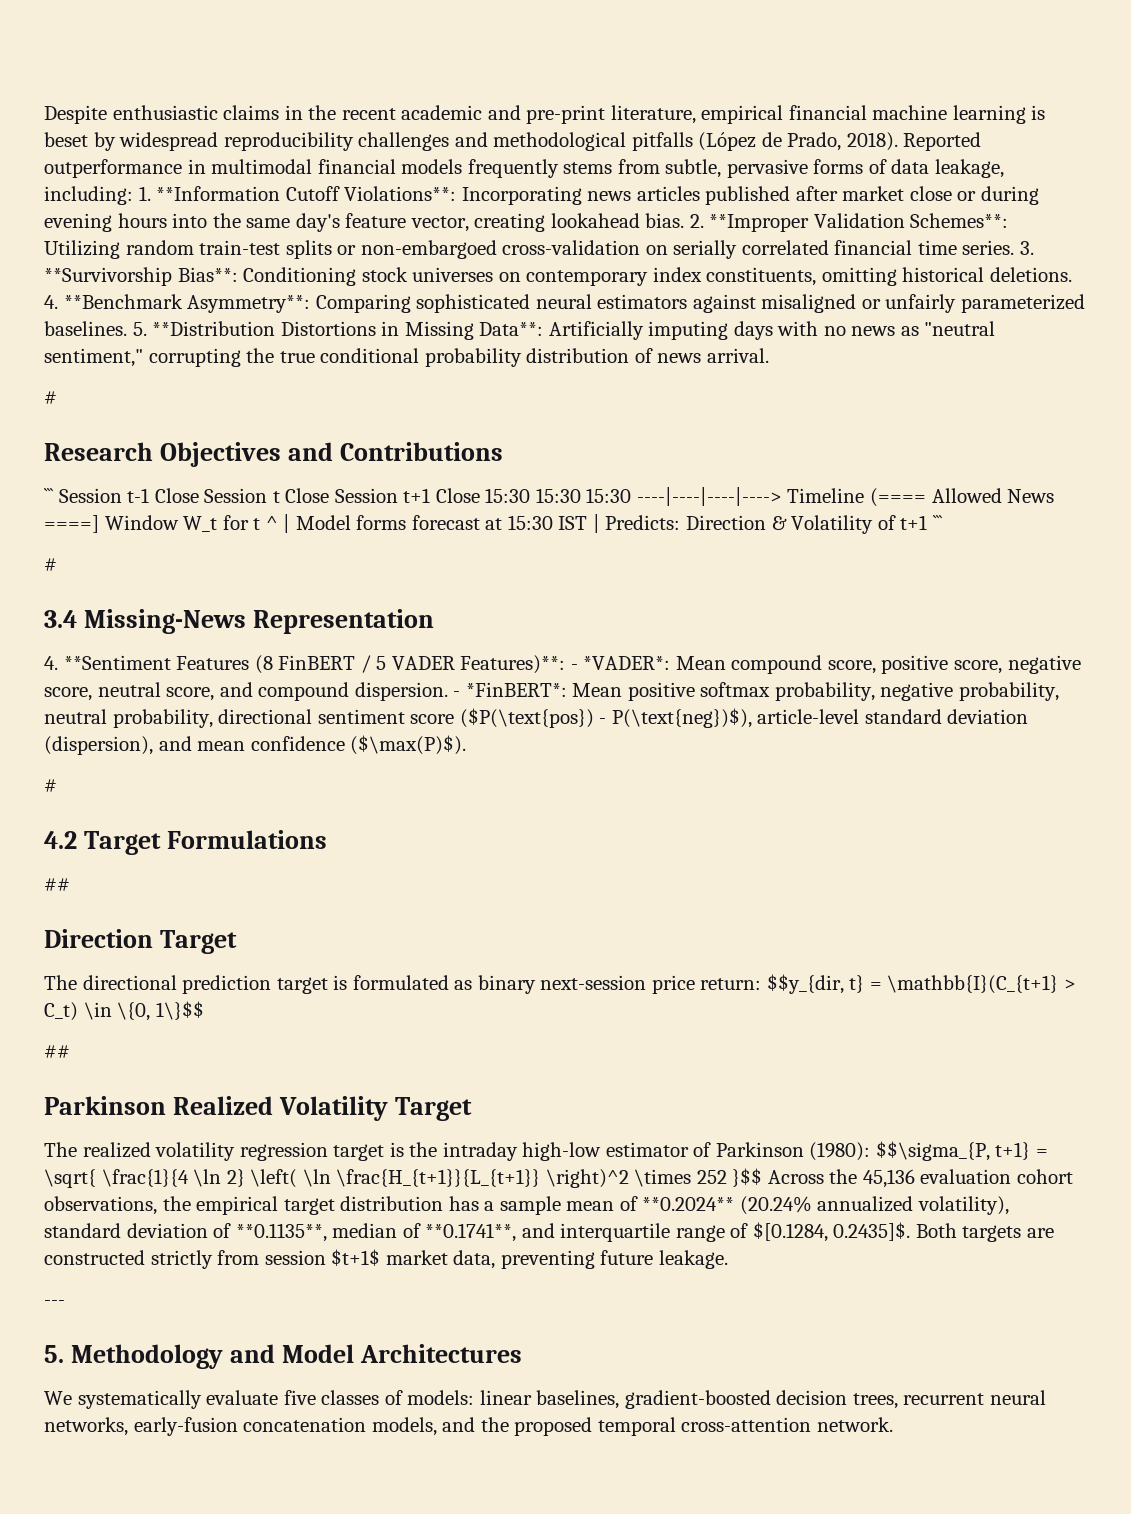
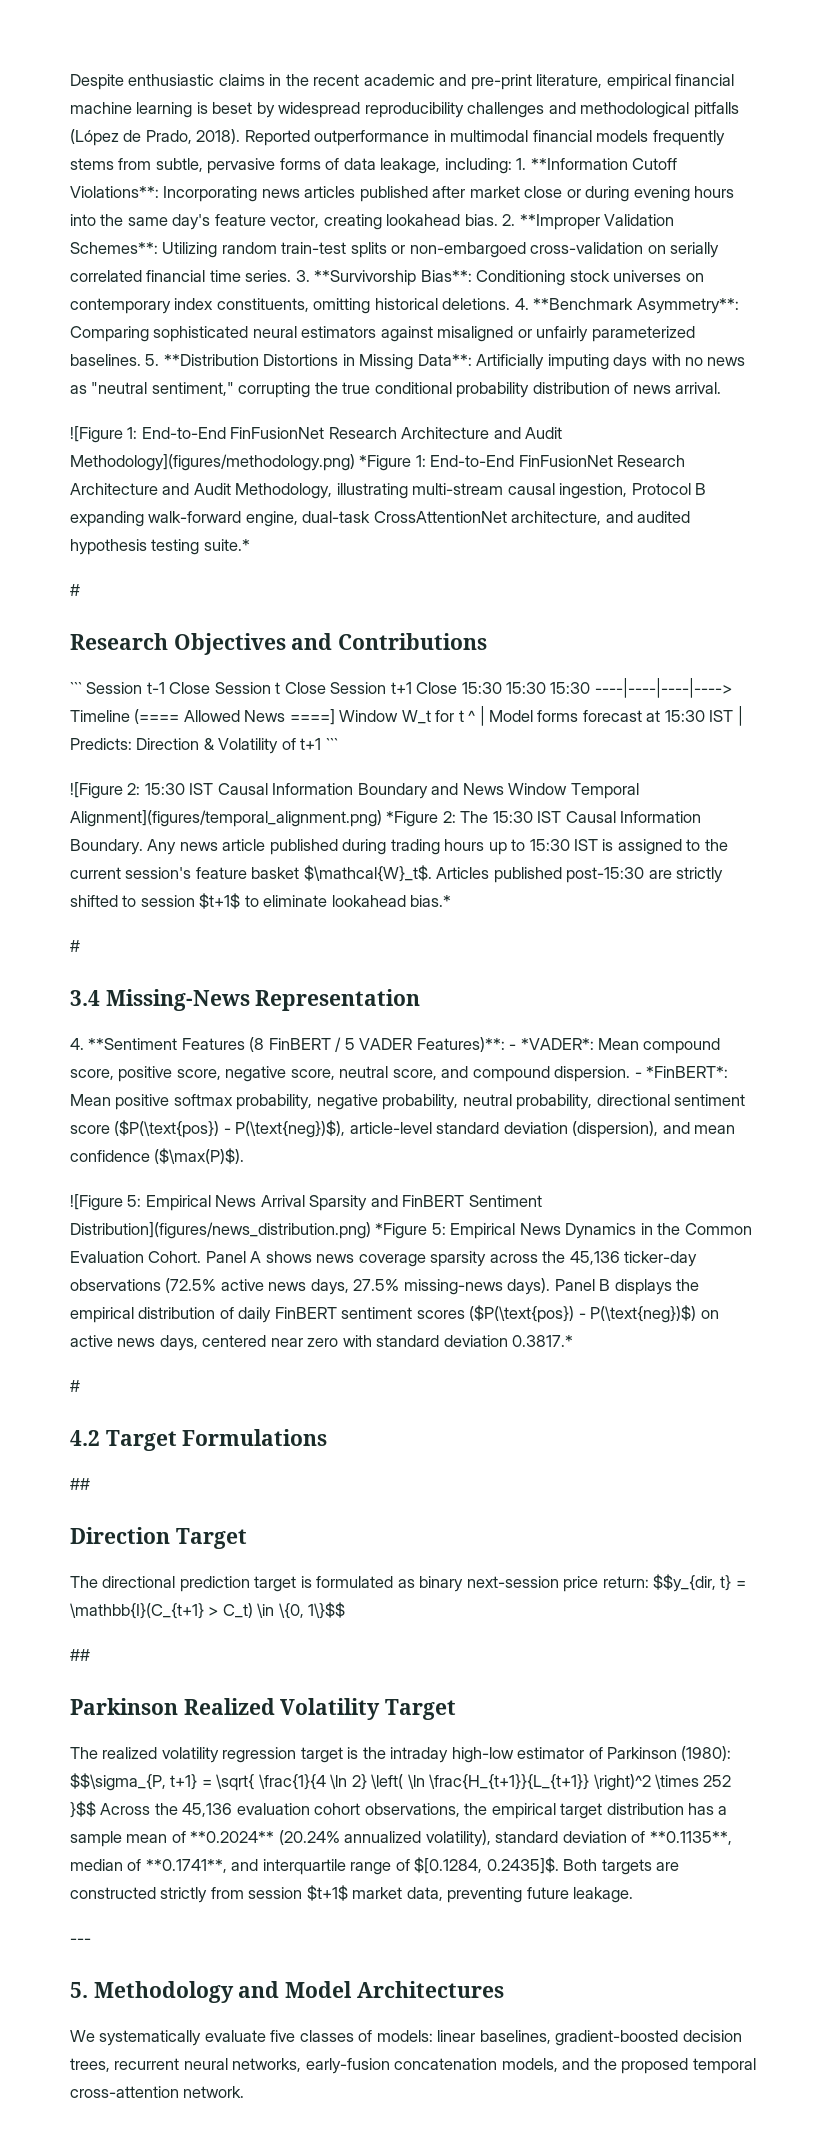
+ ![Figure 1: End-to-End FinFusionNet Research Architecture and Audit Methodology](figures/methodology.png) *Figure 1: End-to-End FinFusionNet Research Architecture and Audit Methodology, illustrating multi-stream causal ingestion, Protocol B expanding walk-forward engine, dual-task CrossAttentionNet architecture, and audited hypothesis testing suite.*
+ ![Figure 2: 15:30 IST Causal Information Boundary and News Window Temporal Alignment](figures/temporal_alignment.png) *Figure 2: The 15:30 IST Causal Information Boundary. Any news article published during trading hours up to 15:30 IST is assigned to the current session's feature basket $\mathcal{W}_t$. Articles published post-15:30 are strictly shifted to session $t+1$ to eliminate lookahead bias.*
+ ![Figure 5: Empirical News Arrival Sparsity and FinBERT Sentiment Distribution](figures/news_distribution.png) *Figure 5: Empirical News Dynamics in the Common Evaluation Cohort. Panel A shows news coverage sparsity across the 45,136 ticker-day observations (72.5% active news days, 27.5% missing-news days). Panel B displays the empirical distribution of daily FinBERT sentiment scores ($P(\text{pos}) - P(\text{neg})$) on active news days, centered near zero with standard deviation 0.3817.*

